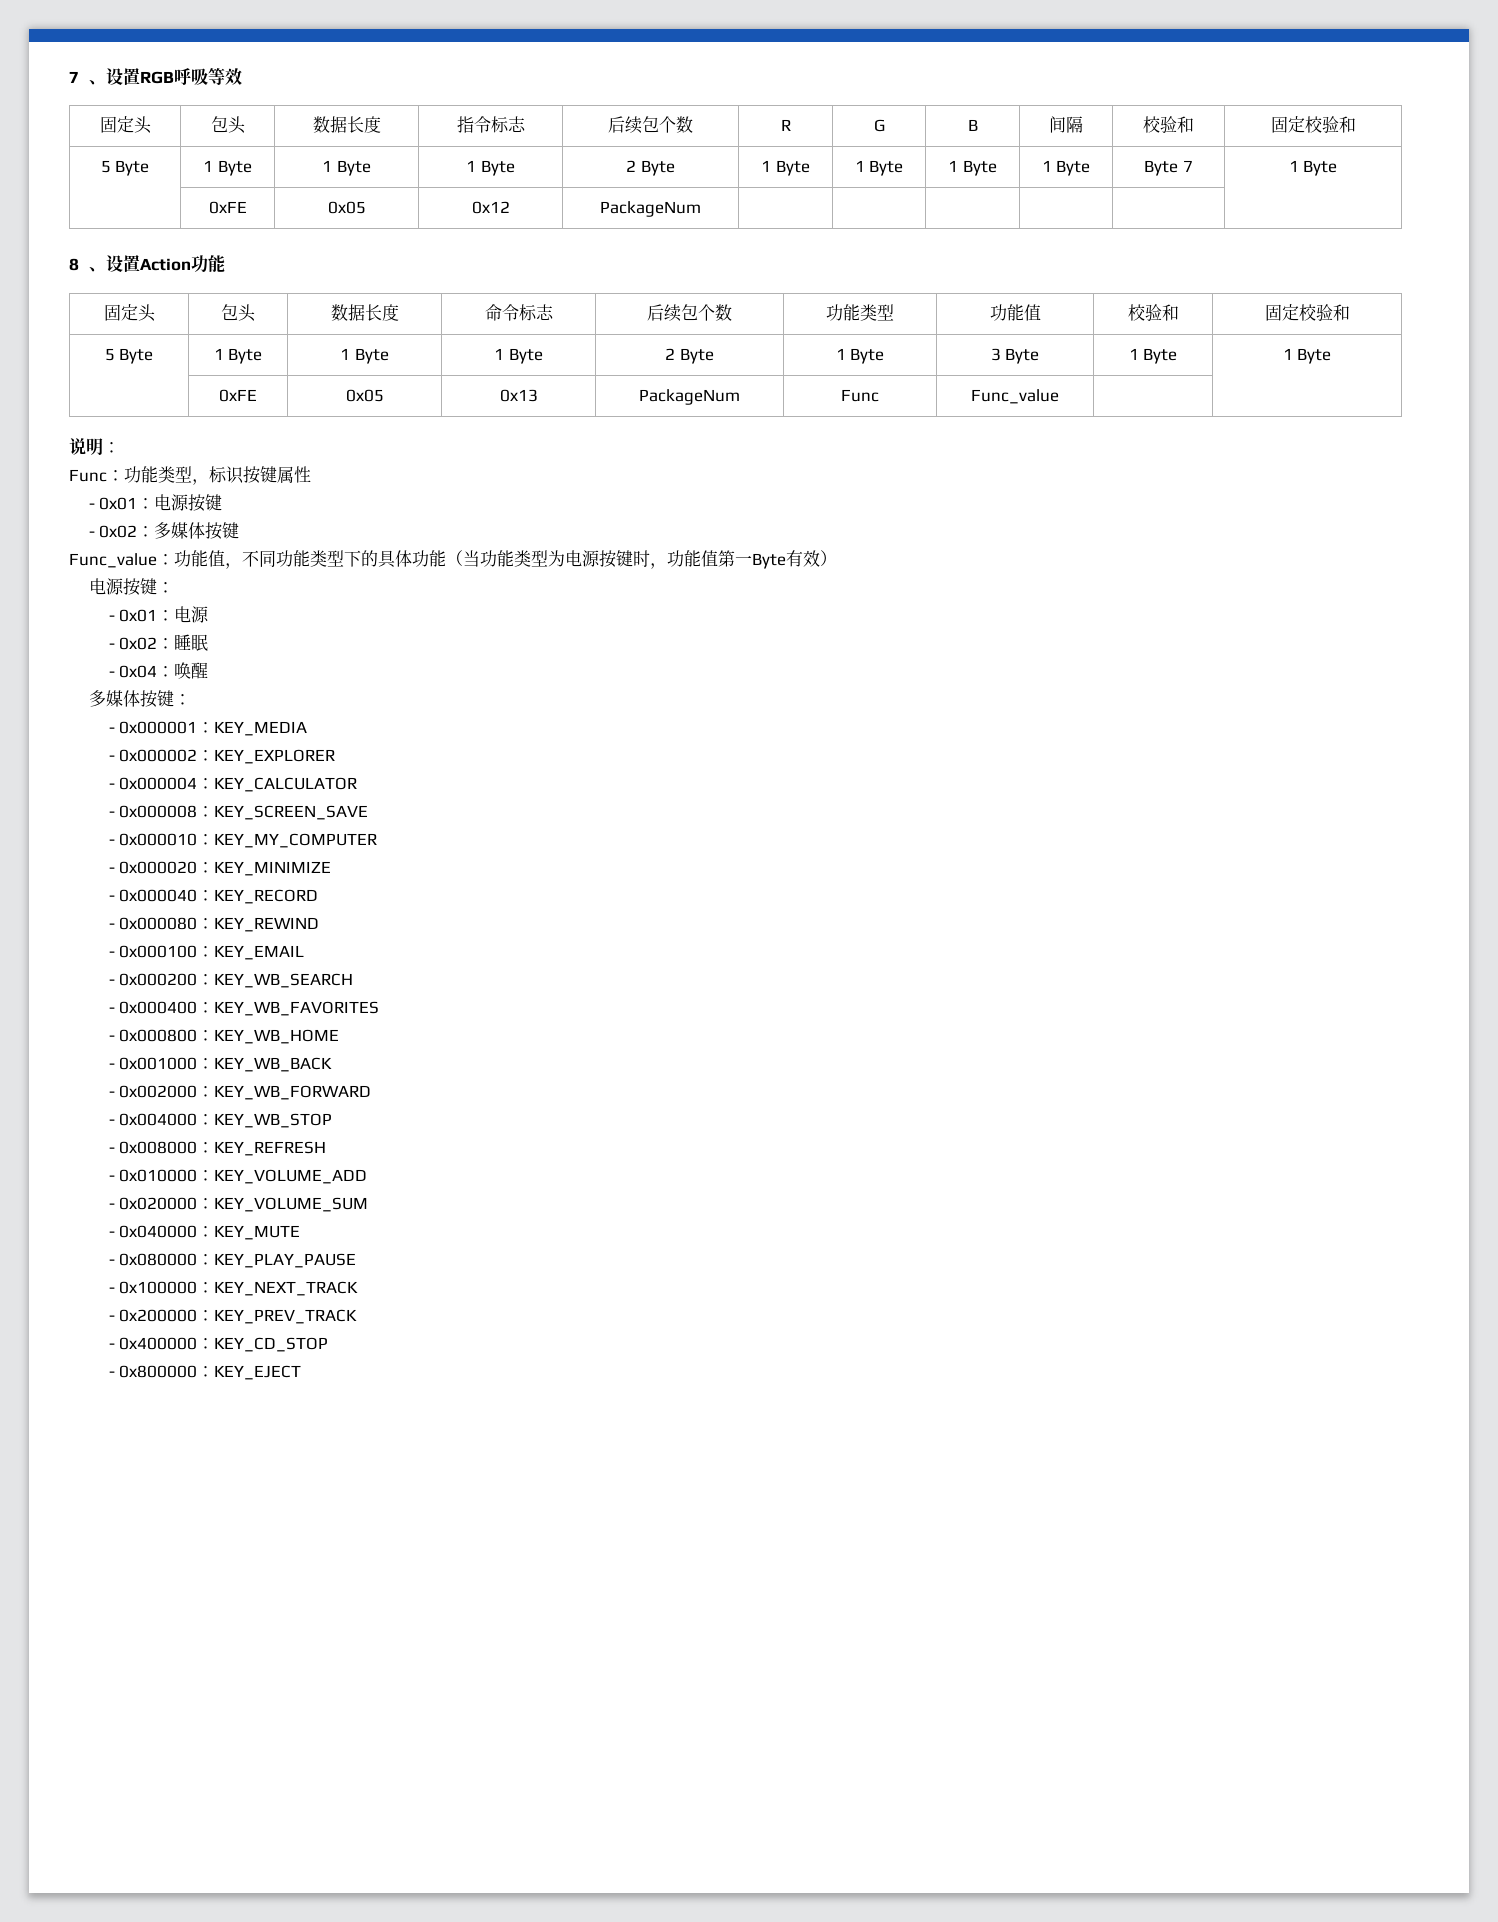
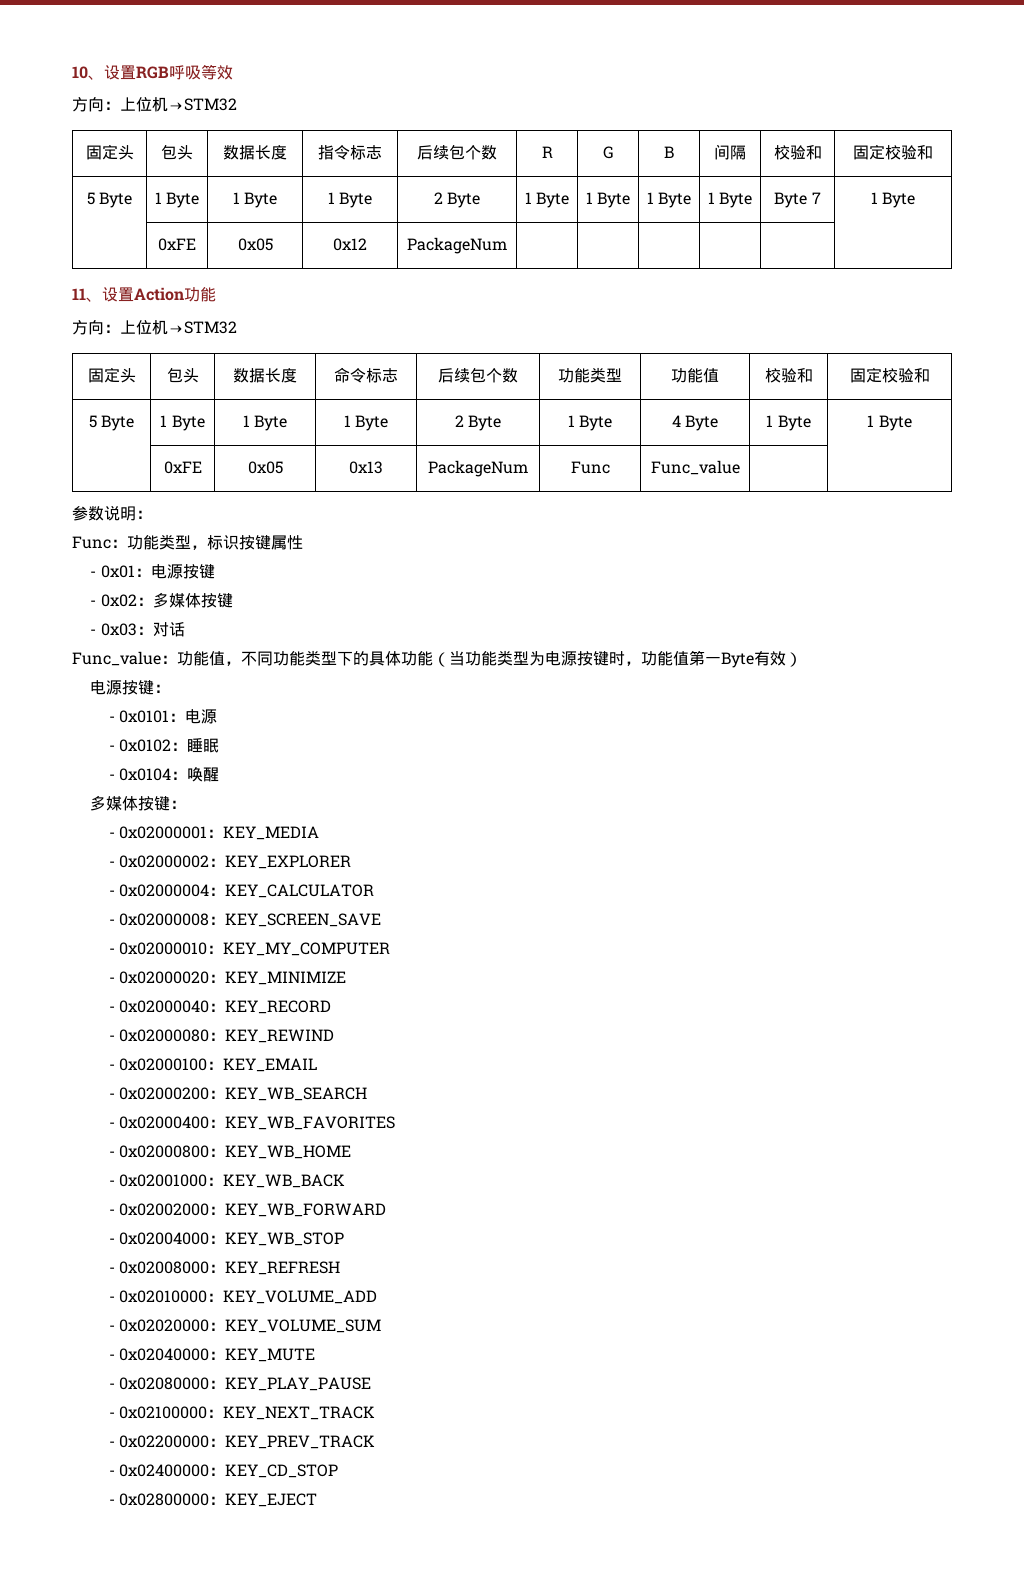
- 7、设置RGB呼吸等效
+ 10、设置RGB呼吸等效
+ 方向：上位机→STM32
- 8、设置Action功能
+ 11、设置Action功能
+ 方向：上位机→STM32
- 5 Byte | 1 Byte | 1 Byte | 1 Byte | 2 Byte | 1 Byte | 3 Byte | 1 Byte | 1 Byte
+ 5 Byte | 1 Byte | 1 Byte | 1 Byte | 2 Byte | 1 Byte | 4 Byte | 1 Byte | 1 Byte
- 说明：
+ 参数说明：
+ - 0x03：对话
  电源按键：
- - 0x01：电源
+ - 0x0101：电源
- - 0x02：睡眠
+ - 0x0102：睡眠
- - 0x04：唤醒
+ - 0x0104：唤醒
- - 0x000001：KEY_MEDIA
+ - 0x02000001：KEY_MEDIA
- - 0x000002：KEY_EXPLORER
+ - 0x02000002：KEY_EXPLORER
- - 0x000004：KEY_CALCULATOR
+ - 0x02000004：KEY_CALCULATOR
- - 0x000008：KEY_SCREEN_SAVE
+ - 0x02000008：KEY_SCREEN_SAVE
- - 0x000010：KEY_MY_COMPUTER
+ - 0x02000010：KEY_MY_COMPUTER
- - 0x000020：KEY_MINIMIZE
+ - 0x02000020：KEY_MINIMIZE
- - 0x000040：KEY_RECORD
+ - 0x02000040：KEY_RECORD
- - 0x000080：KEY_REWIND
+ - 0x02000080：KEY_REWIND
- - 0x000100：KEY_EMAIL
+ - 0x02000100：KEY_EMAIL
- - 0x000200：KEY_WB_SEARCH
+ - 0x02000200：KEY_WB_SEARCH
- - 0x000400：KEY_WB_FAVORITES
+ - 0x02000400：KEY_WB_FAVORITES
- - 0x000800：KEY_WB_HOME
+ - 0x02000800：KEY_WB_HOME
- - 0x001000：KEY_WB_BACK
+ - 0x02001000：KEY_WB_BACK
- - 0x002000：KEY_WB_FORWARD
+ - 0x02002000：KEY_WB_FORWARD
- - 0x004000：KEY_WB_STOP
+ - 0x02004000：KEY_WB_STOP
- - 0x008000：KEY_REFRESH
+ - 0x02008000：KEY_REFRESH
- - 0x010000：KEY_VOLUME_ADD
+ - 0x02010000：KEY_VOLUME_ADD
- - 0x020000：KEY_VOLUME_SUM
+ - 0x02020000：KEY_VOLUME_SUM
- - 0x040000：KEY_MUTE
+ - 0x02040000：KEY_MUTE
- - 0x080000：KEY_PLAY_PAUSE
+ - 0x02080000：KEY_PLAY_PAUSE
- - 0x100000：KEY_NEXT_TRACK
+ - 0x02100000：KEY_NEXT_TRACK
- - 0x200000：KEY_PREV_TRACK
+ - 0x02200000：KEY_PREV_TRACK
- - 0x400000：KEY_CD_STOP
+ - 0x02400000：KEY_CD_STOP
- - 0x800000：KEY_EJECT
+ - 0x02800000：KEY_EJECT

